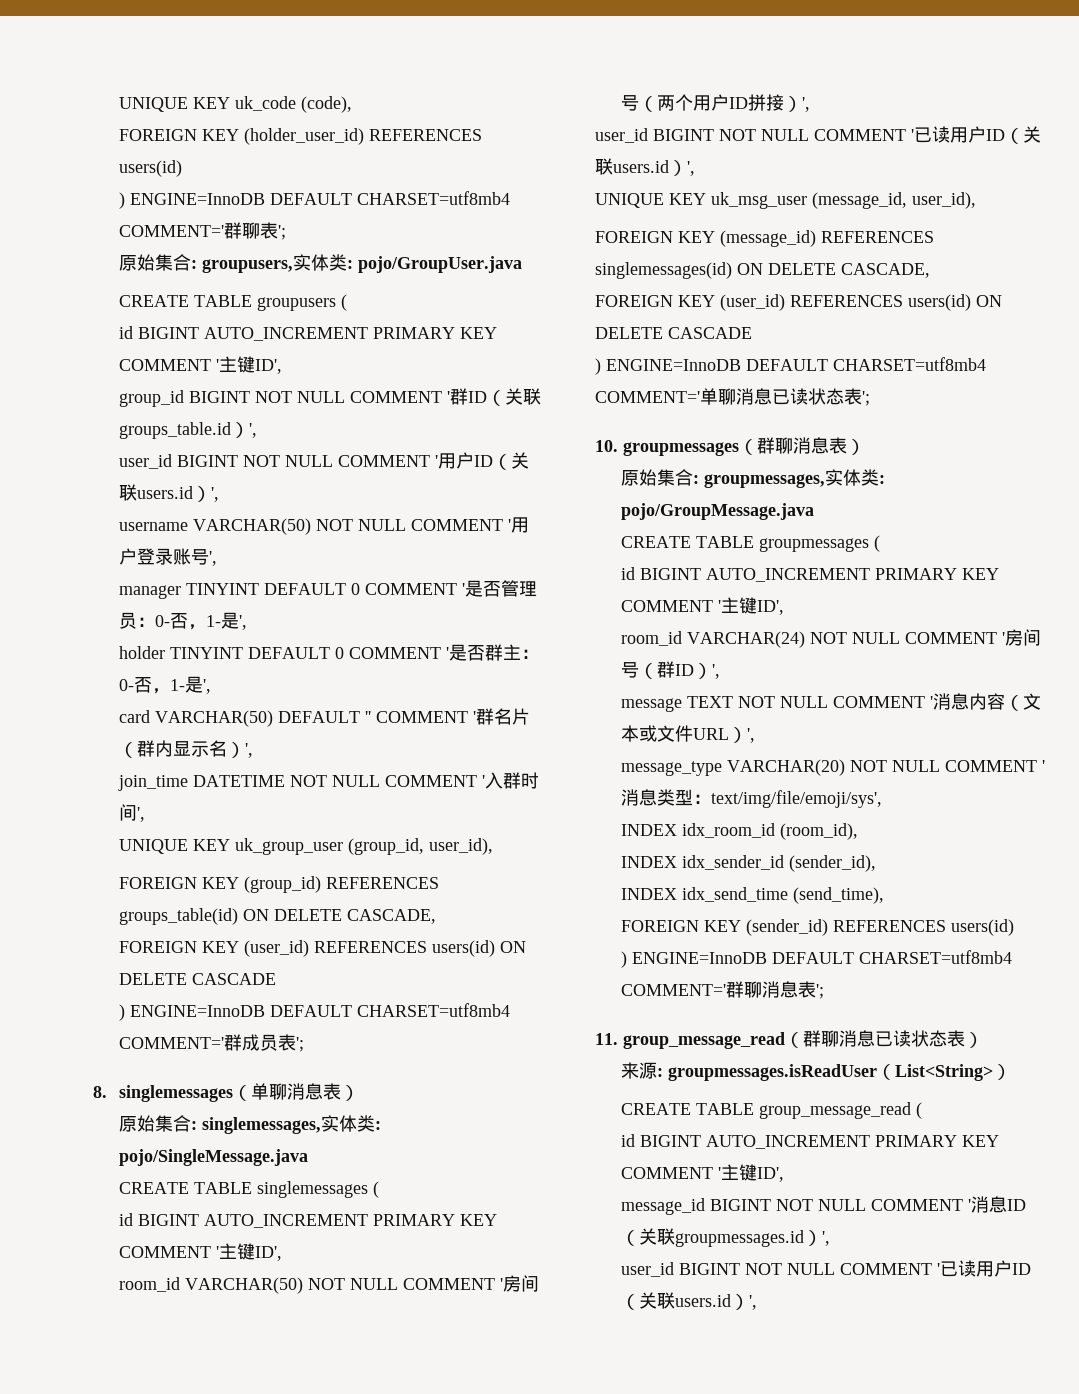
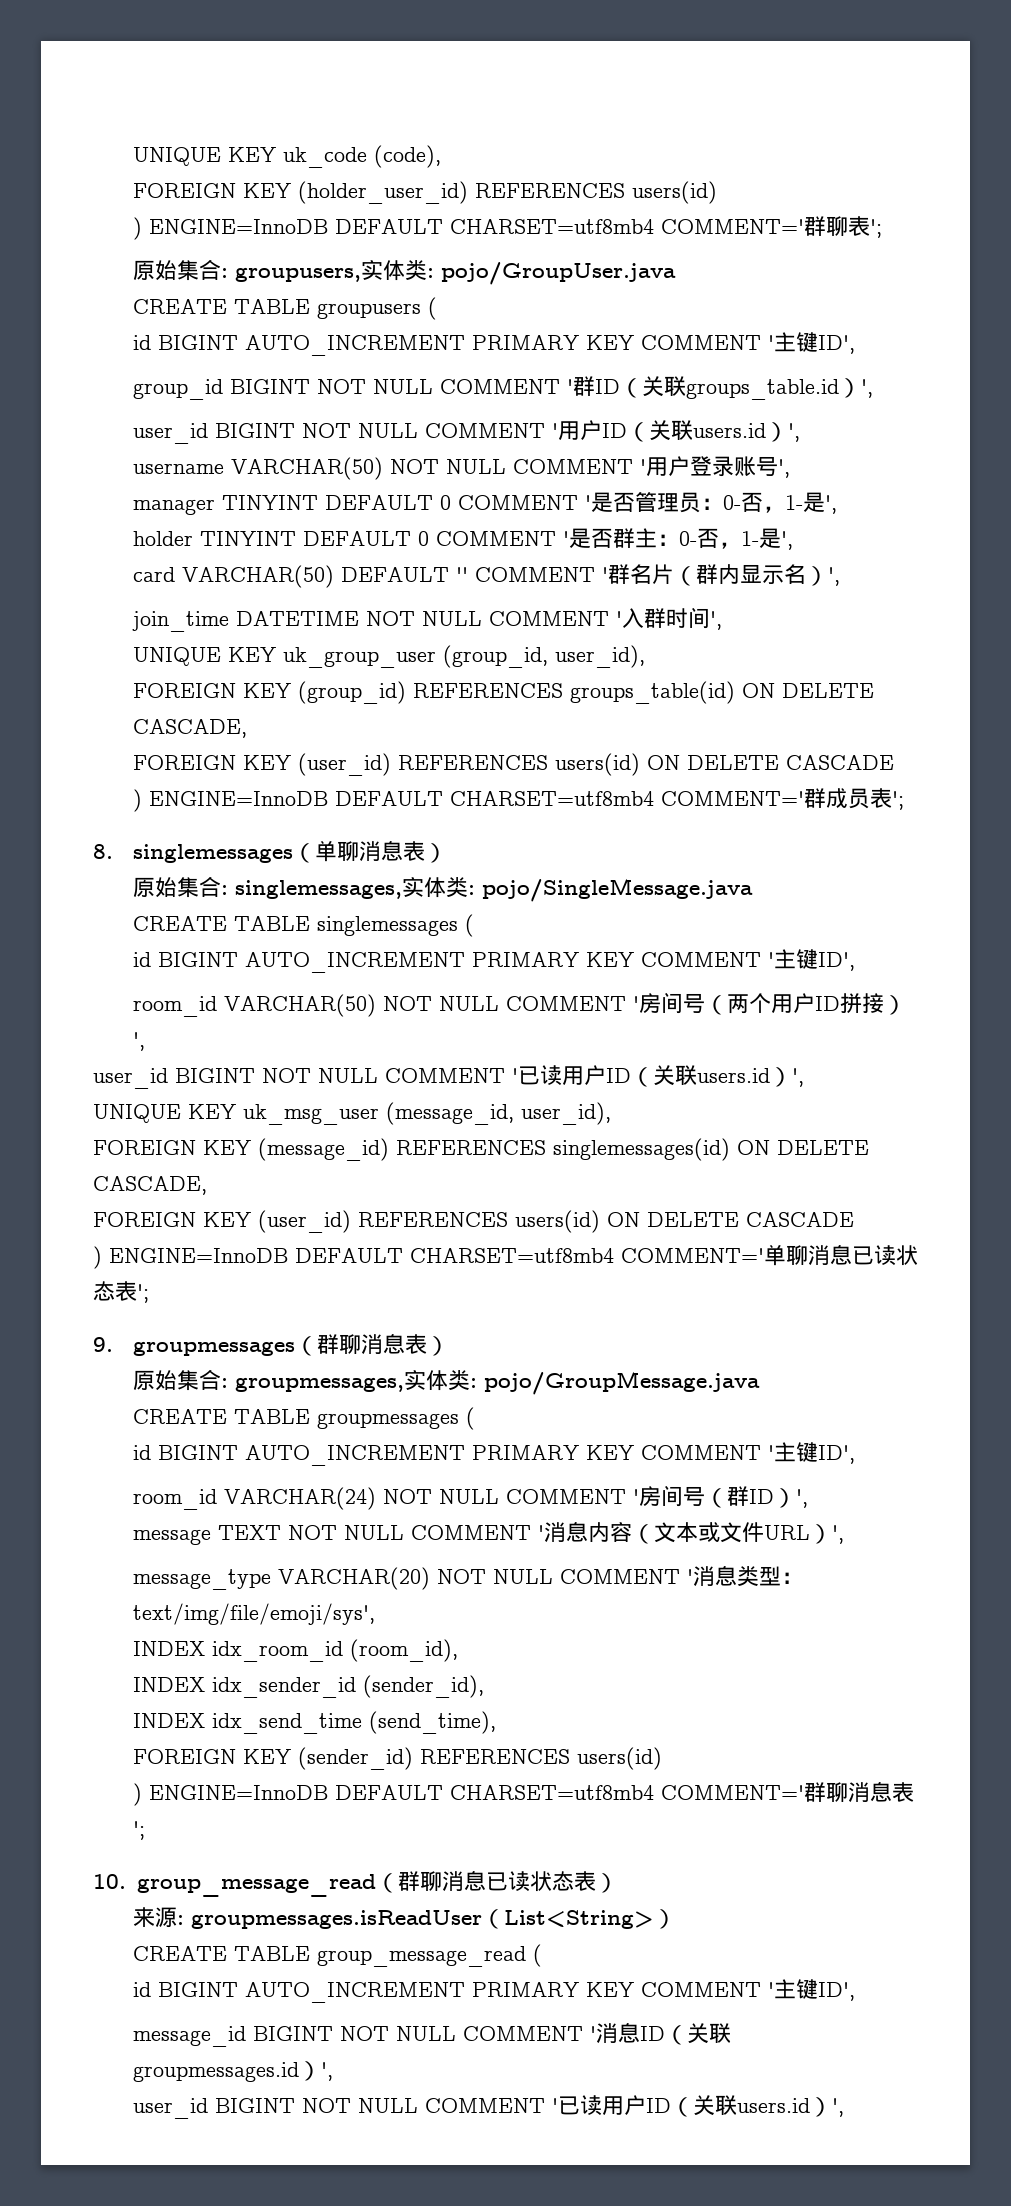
- 10. groupmessages（群聊消息表）
+ 9. groupmessages（群聊消息表）
- 11. group_message_read（群聊消息已读状态表）
+ 10. group_message_read（群聊消息已读状态表）

